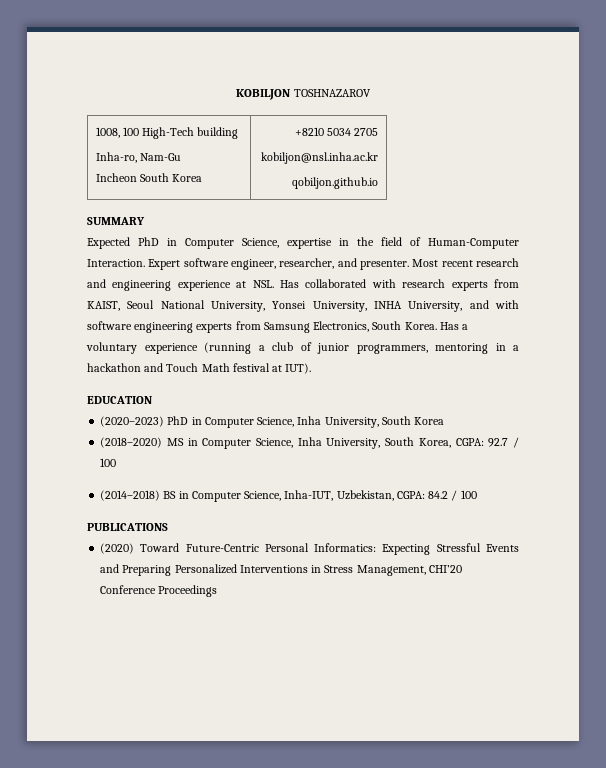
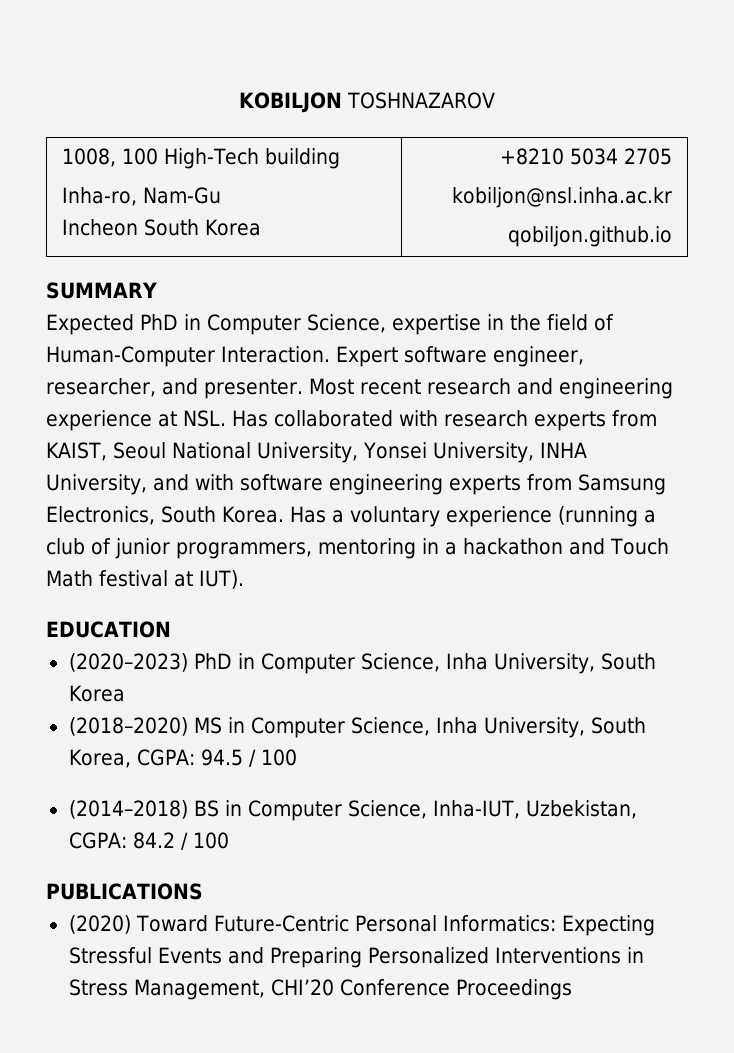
- (2018–2020) MS in Computer Science, Inha University, South Korea, CGPA: 92.7 / 100
+ (2018–2020) MS in Computer Science, Inha University, South Korea, CGPA: 94.5 / 100

